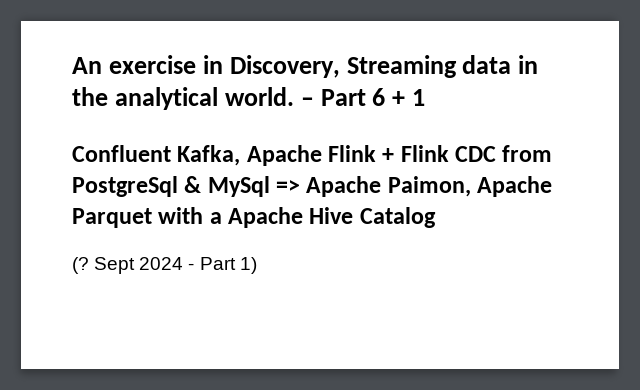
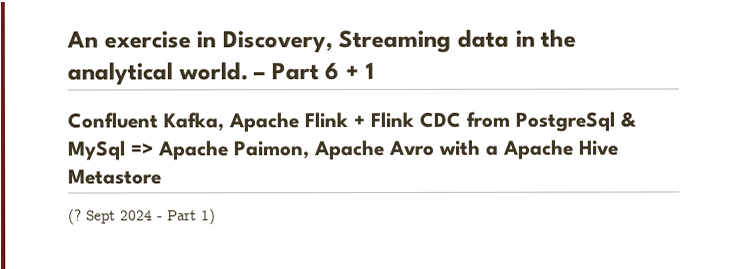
- Confluent Kafka, Apache Flink + Flink CDC from PostgreSql & MySql => Apache Paimon, Apache Parquet with a Apache Hive Catalog
+ Confluent Kafka, Apache Flink + Flink CDC from PostgreSql & MySql => Apache Paimon, Apache Avro with a Apache Hive Metastore

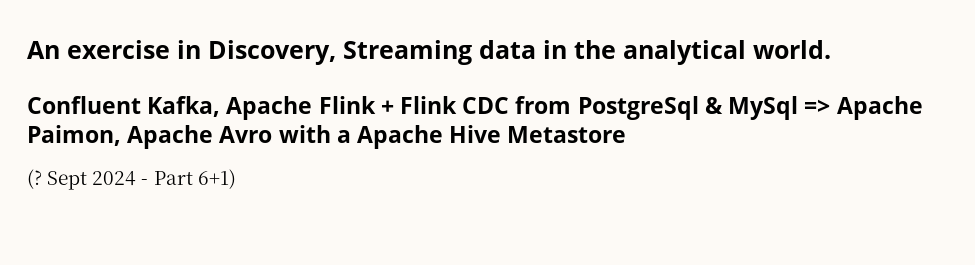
- – Part 6 + 1
- Sept 2024 - Part 1)
+ Sept 2024 - Part 6+1)

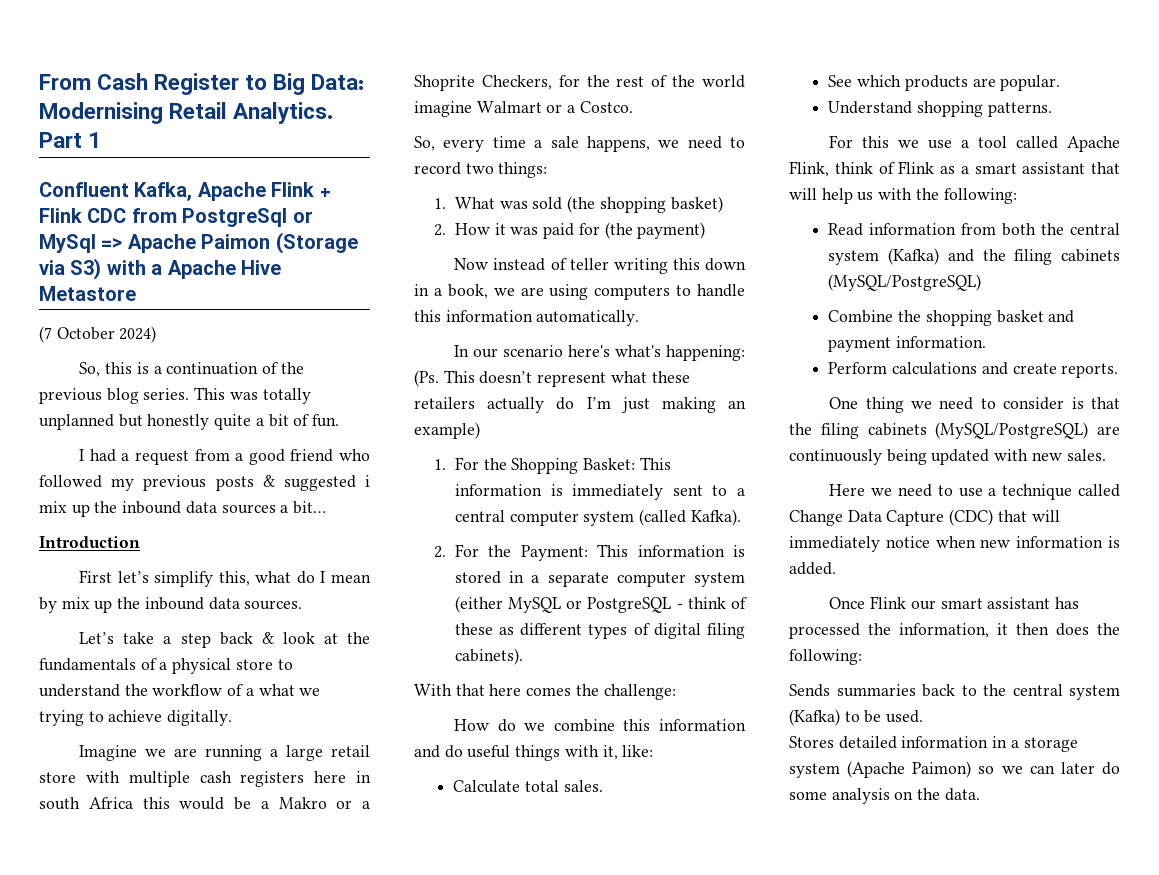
- An exercise in Discovery, Streaming data in the analytical world.
+ From Cash Register to Big Data: Modernising Retail Analytics. Part 1
- Confluent Kafka, Apache Flink + Flink CDC from PostgreSql & MySql => Apache Paimon, Apache Avro with a Apache Hive Metastore
+ Confluent Kafka, Apache Flink + Flink CDC from PostgreSql or MySql => Apache Paimon (Storage via S3) with a Apache Hive Metastore
- (? Sept 2024 - Part 6+1)
+ (7 October 2024)
+ So, this is a continuation of the previous blog series. This was totally unplanned but honestly quite a bit of fun.
+ I had a request from a good friend who followed my previous posts & suggested i mix up the inbound data sources a bit…
+ Introduction
+ First let’s simplify this, what do I mean by mix up the inbound data sources.
+ Let’s take a step back & look at the fundamentals of a physical store to understand the workflow of a what we trying to achieve digitally.
+ Imagine we are running a large retail store with multiple cash registers here in south Africa this would be a Makro or a Shoprite Checkers, for the rest of the world imagine Walmart or a Costco.
+ So, every time a sale happens, we need to record two things:
+ 1. What was sold (the shopping basket)
+ 2. How it was paid for (the payment)
+ Now instead of teller writing this down in a book, we are using computers to handle this information automatically.
+ In our scenario here's what's happening: (Ps. This doesn’t represent what these retailers actually do I’m just making an example)
+ 1. For the Shopping Basket: This information is immediately sent to a central computer system (called Kafka).
+ 2. For the Payment: This information is stored in a separate computer system (either MySQL or PostgreSQL - think of these as different types of digital filing cabinets).
+ With that here comes the challenge:
+ How do we combine this information and do useful things with it, like:
+ Calculate total sales.
+ See which products are popular.
+ Understand shopping patterns.
+ For this we use a tool called Apache Flink, think of Flink as a smart assistant that will help us with the following:
+ Read information from both the central system (Kafka) and the filing cabinets (MySQL/PostgreSQL)
+ Combine the shopping basket and payment information.
+ Perform calculations and create reports.
+ One thing we need to consider is that the filing cabinets (MySQL/PostgreSQL) are continuously being updated with new sales.
+ Here we need to use a technique called Change Data Capture (CDC) that will immediately notice when new information is added.
+ Once Flink our smart assistant has processed the information, it then does the following:
+ Sends summaries back to the central system (Kafka) to be used.
+ Stores detailed information in a storage system (Apache Paimon) so we can later do some analysis on the data.

